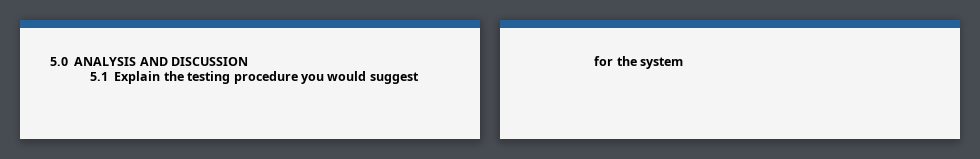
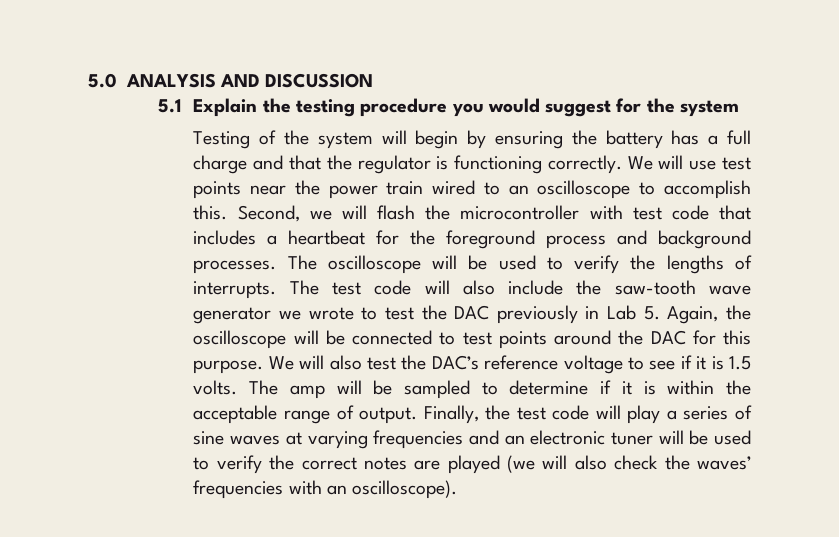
+ Testing of the system will begin by ensuring the battery has a full charge and that the regulator is functioning correctly. We will use test points near the power train wired to an oscilloscope to accomplish this. Second, we will flash the microcontroller with test code that includes a heartbeat for the foreground process and background processes. The oscilloscope will be used to verify the lengths of interrupts. The test code will also include the saw-tooth wave generator we wrote to test the DAC previously in Lab 5. Again, the oscilloscope will be connected to test points around the DAC for this purpose. We will also test the DAC’s reference voltage to see if it is 1.5 volts. The amp will be sampled to determine if it is within the acceptable range of output. Finally, the test code will play a series of sine waves at varying frequencies and an electronic tuner will be used to verify the correct notes are played (we will also check the waves’ frequencies with an oscilloscope).

